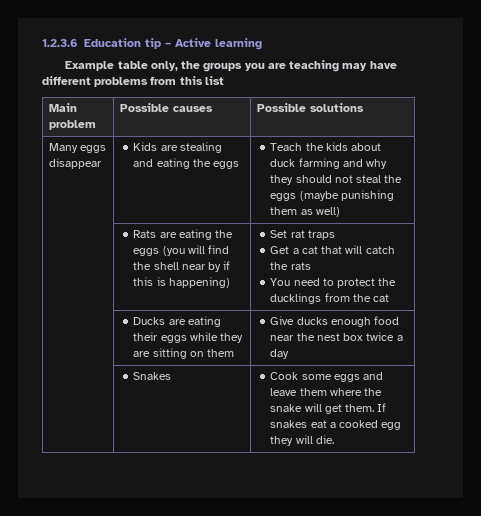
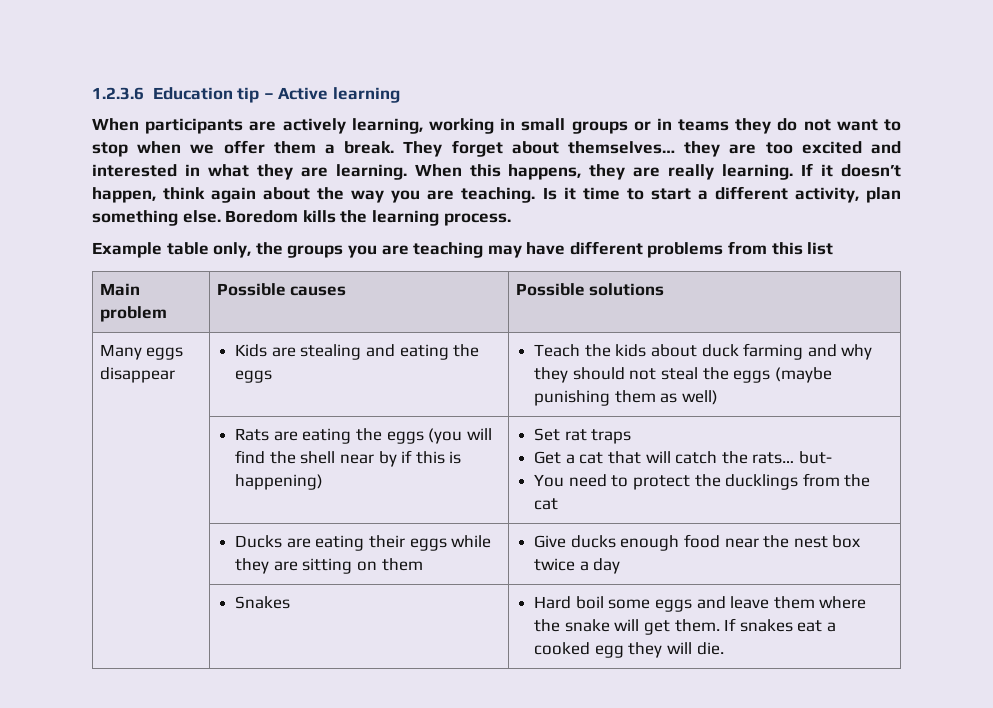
+ When participants are actively learning, working in small groups or in teams they do not want to stop when we offer them a break. They forget about themselves… they are too excited and interested in what they are learning. When this happens, they are really learning. If it doesn’t happen, think again about the way you are teaching. Is it time to start a different activity, plan something else. Boredom kills the learning process.
  | Rats are eating the eggs (you will find the shell near by if this is happening) | Set rat traps
- Get a cat that will catch the rats
+ Get a cat that will catch the rats… but-
- | Snakes | Cook some eggs and leave them where the snake will get them. If snakes eat a cooked egg they will die.
+ | Snakes | Hard boil some eggs and leave them where the snake will get them. If snakes eat a cooked egg they will die.

